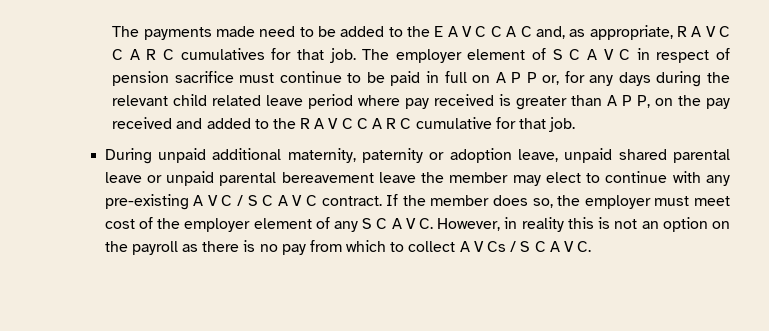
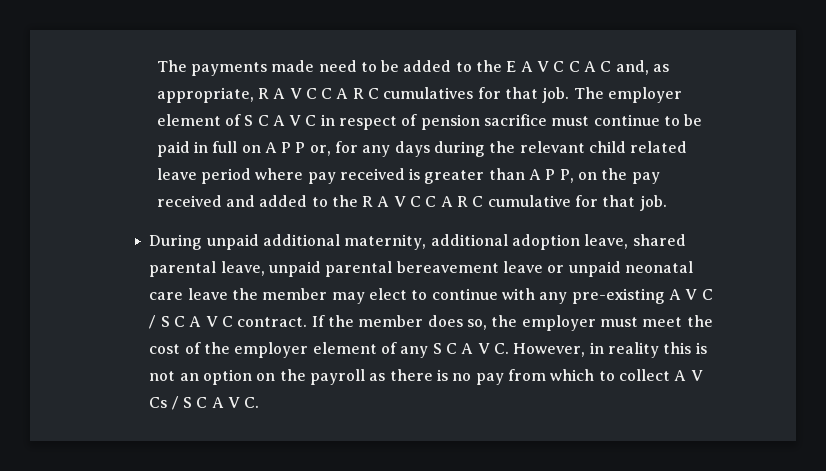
- During unpaid additional maternity, paternity or adoption leave, unpaid shared parental leave or unpaid parental bereavement leave the member may elect to continue with any pre-existing A V C / S C A V C contract.
+ During unpaid additional maternity, additional adoption leave, shared parental leave, unpaid parental bereavement leave or unpaid neonatal care leave the member may elect to continue with any pre-existing A V C / S C A V C contract.
- If the member does so, the employer must meet cost of the employer element of any S C A V C. However, in reality this is not an option on the payroll as there is no pay from which to collect A V Cs / S C A V C.
+ If the member does so, the employer must meet the cost of the employer element of any S C A V C. However, in reality this is not an option on the payroll as there is no pay from which to collect A V Cs / S C A V C.

